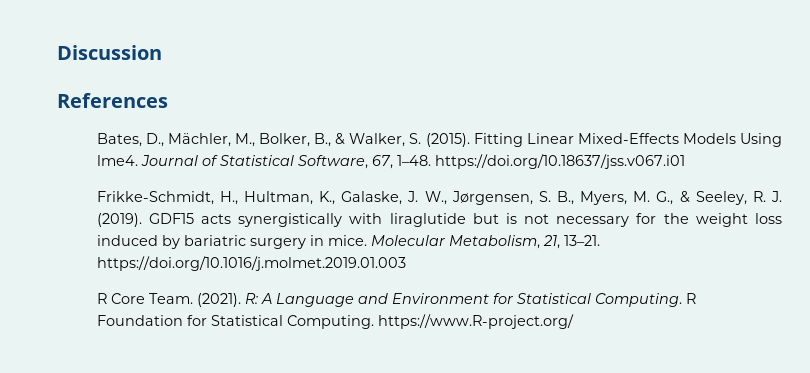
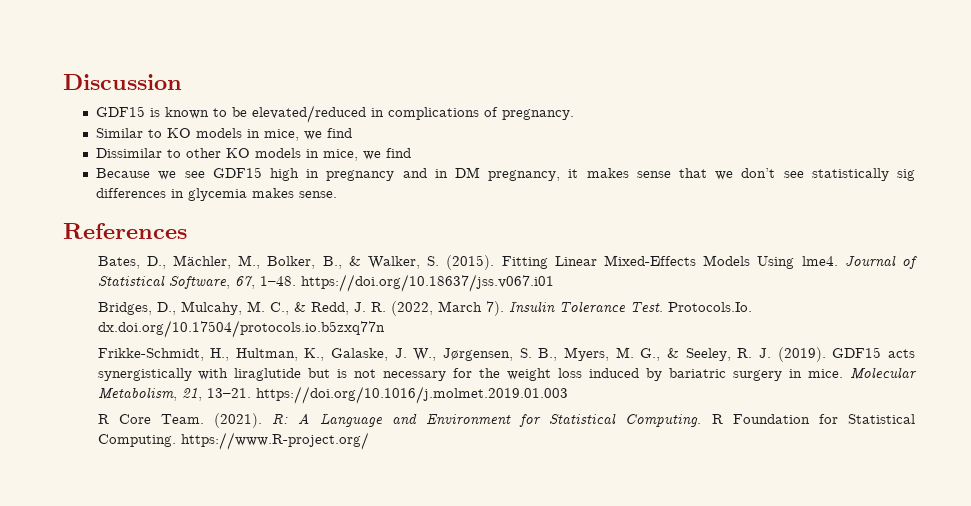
+ GDF15 is known to be elevated/reduced in complications of pregnancy.
+ Similar to KO models in mice, we find
+ Dissimilar to other KO models in mice, we find
+ Because we see GDF15 high in pregnancy and in DM pregnancy, it makes sense that we don’t see statistically sig differences in glycemia makes sense.
+ Bridges, D., Mulcahy, M. C., & Redd, J. R. (2022, March 7). Insulin Tolerance Test. Protocols.Io. dx.doi.org/10.17504/protocols.io.b5zxq77n

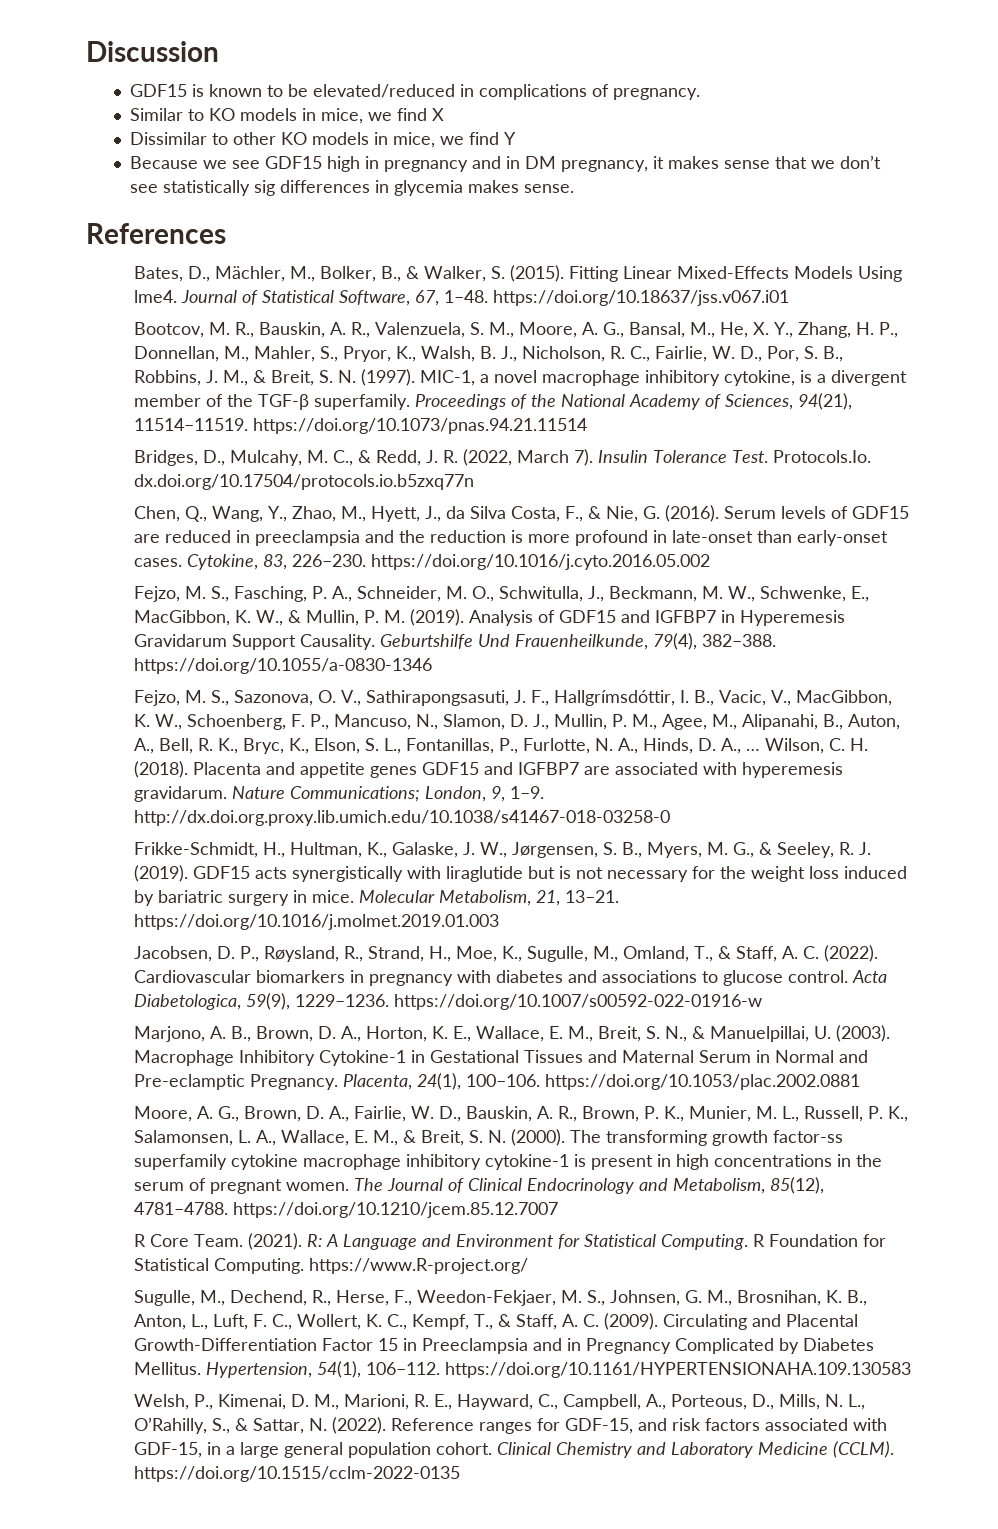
- Similar to KO models in mice, we find
+ Similar to KO models in mice, we find X
- Dissimilar to other KO models in mice, we find
+ Dissimilar to other KO models in mice, we find Y
+ Bootcov, M. R., Bauskin, A. R., Valenzuela, S. M., Moore, A. G., Bansal, M., He, X. Y., Zhang, H. P., Donnellan, M., Mahler, S., Pryor, K., Walsh, B. J., Nicholson, R. C., Fairlie, W. D., Por, S. B., Robbins, J. M., & Breit, S. N. (1997). MIC-1, a novel macrophage inhibitory cytokine, is a divergent member of the TGF-β superfamily. Proceedings of the National Academy of Sciences, 94(21), 11514–11519. https://doi.org/10.1073/pnas.94.21.11514
+ Chen, Q., Wang, Y., Zhao, M., Hyett, J., da Silva Costa, F., & Nie, G. (2016). Serum levels of GDF15 are reduced in preeclampsia and the reduction is more profound in late-onset than early-onset cases. Cytokine, 83, 226–230. https://doi.org/10.1016/j.cyto.2016.05.002
+ Fejzo, M. S., Fasching, P. A., Schneider, M. O., Schwitulla, J., Beckmann, M. W., Schwenke, E., MacGibbon, K. W., & Mullin, P. M. (2019). Analysis of GDF15 and IGFBP7 in Hyperemesis Gravidarum Support Causality. Geburtshilfe Und Frauenheilkunde, 79(4), 382–388. https://doi.org/10.1055/a-0830-1346
+ Fejzo, M. S., Sazonova, O. V., Sathirapongsasuti, J. F., Hallgrímsdóttir, I. B., Vacic, V., MacGibbon, K. W., Schoenberg, F. P., Mancuso, N., Slamon, D. J., Mullin, P. M., Agee, M., Alipanahi, B., Auton, A., Bell, R. K., Bryc, K., Elson, S. L., Fontanillas, P., Furlotte, N. A., Hinds, D. A., … Wilson, C. H. (2018). Placenta and appetite genes GDF15 and IGFBP7 are associated with hyperemesis gravidarum. Nature Communications; London, 9, 1–9. http://dx.doi.org.proxy.lib.umich.edu/10.1038/s41467-018-03258-0
+ Jacobsen, D. P., Røysland, R., Strand, H., Moe, K., Sugulle, M., Omland, T., & Staff, A. C. (2022). Cardiovascular biomarkers in pregnancy with diabetes and associations to glucose control. Acta Diabetologica, 59(9), 1229–1236. https://doi.org/10.1007/s00592-022-01916-w
+ Marjono, A. B., Brown, D. A., Horton, K. E., Wallace, E. M., Breit, S. N., & Manuelpillai, U. (2003). Macrophage Inhibitory Cytokine-1 in Gestational Tissues and Maternal Serum in Normal and Pre-eclamptic Pregnancy. Placenta, 24(1), 100–106. https://doi.org/10.1053/plac.2002.0881
+ Moore, A. G., Brown, D. A., Fairlie, W. D., Bauskin, A. R., Brown, P. K., Munier, M. L., Russell, P. K., Salamonsen, L. A., Wallace, E. M., & Breit, S. N. (2000). The transforming growth factor-ss superfamily cytokine macrophage inhibitory cytokine-1 is present in high concentrations in the serum of pregnant women. The Journal of Clinical Endocrinology and Metabolism, 85(12), 4781–4788. https://doi.org/10.1210/jcem.85.12.7007
+ Sugulle, M., Dechend, R., Herse, F., Weedon-Fekjaer, M. S., Johnsen, G. M., Brosnihan, K. B., Anton, L., Luft, F. C., Wollert, K. C., Kempf, T., & Staff, A. C. (2009). Circulating and Placental Growth-Differentiation Factor 15 in Preeclampsia and in Pregnancy Complicated by Diabetes Mellitus. Hypertension, 54(1), 106–112. https://doi.org/10.1161/HYPERTENSIONAHA.109.130583
+ Welsh, P., Kimenai, D. M., Marioni, R. E., Hayward, C., Campbell, A., Porteous, D., Mills, N. L., O’Rahilly, S., & Sattar, N. (2022). Reference ranges for GDF-15, and risk factors associated with GDF-15, in a large general population cohort. Clinical Chemistry and Laboratory Medicine (CCLM). https://doi.org/10.1515/cclm-2022-0135

